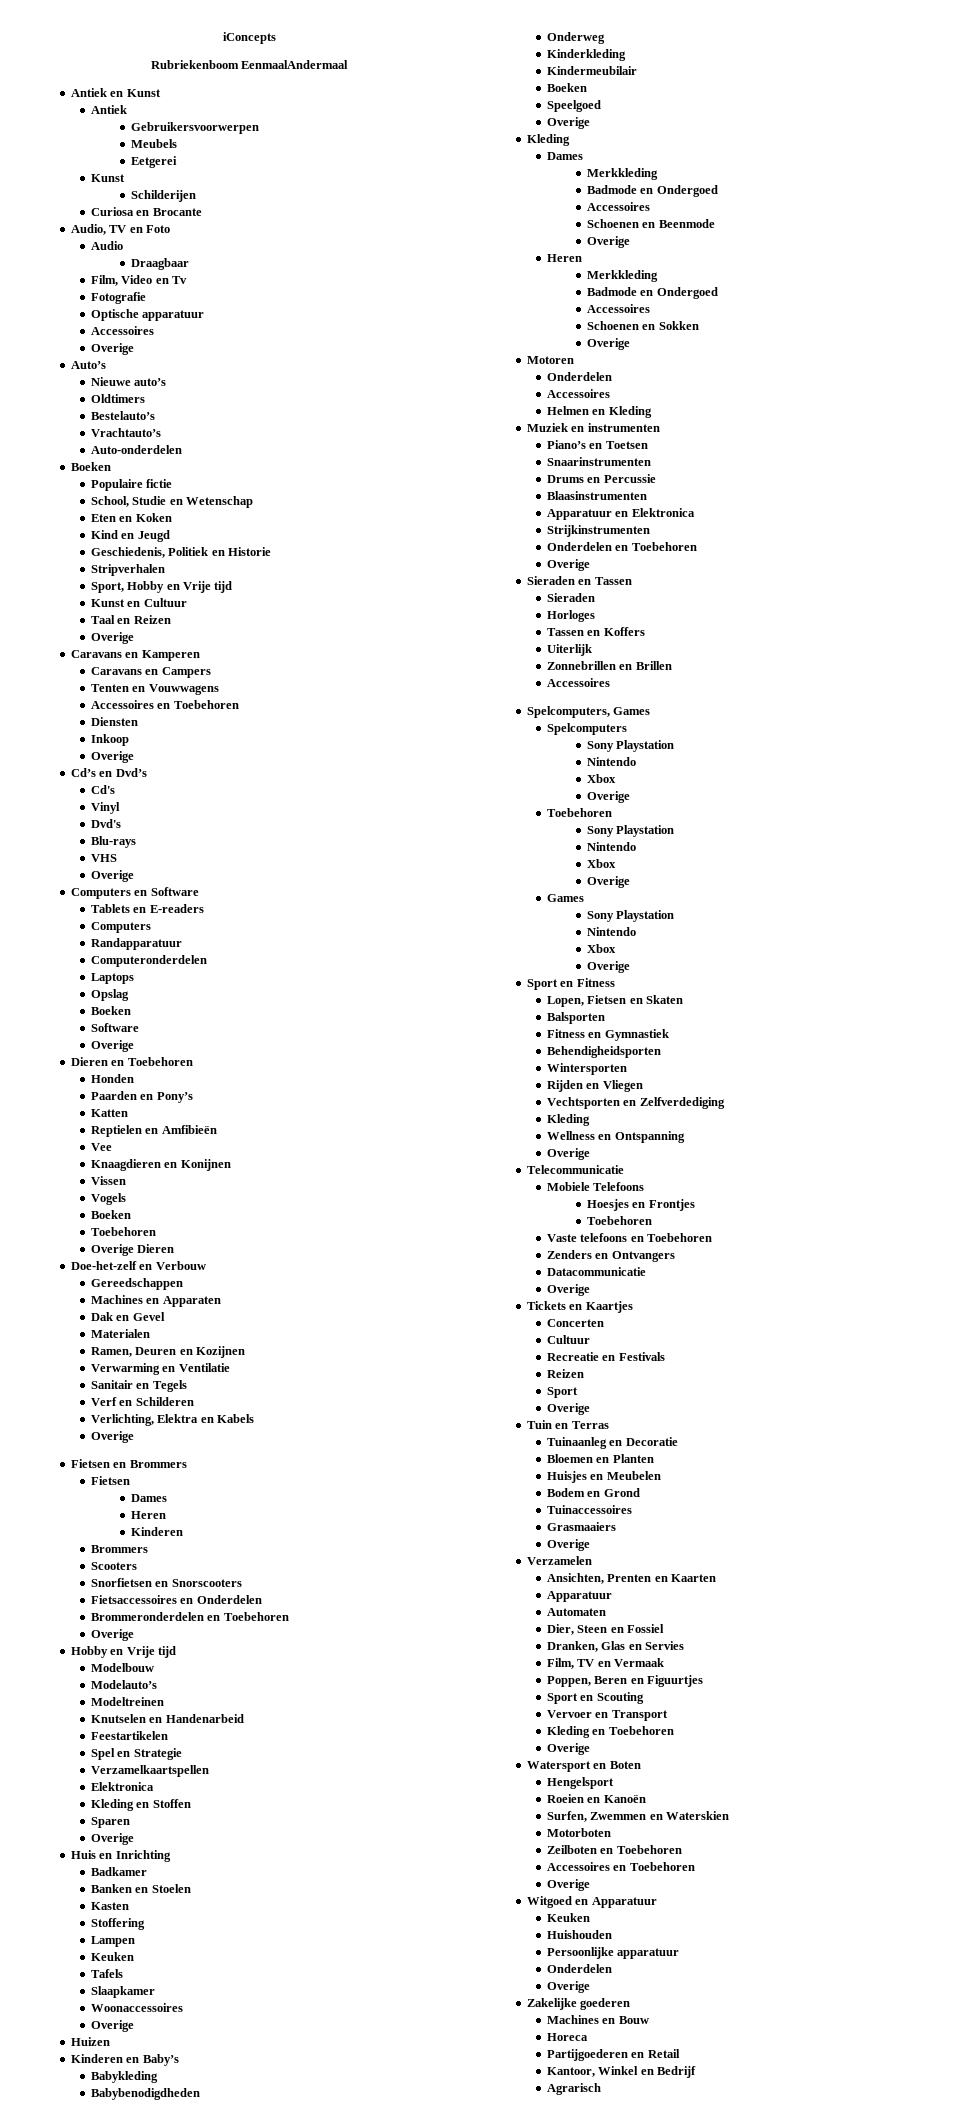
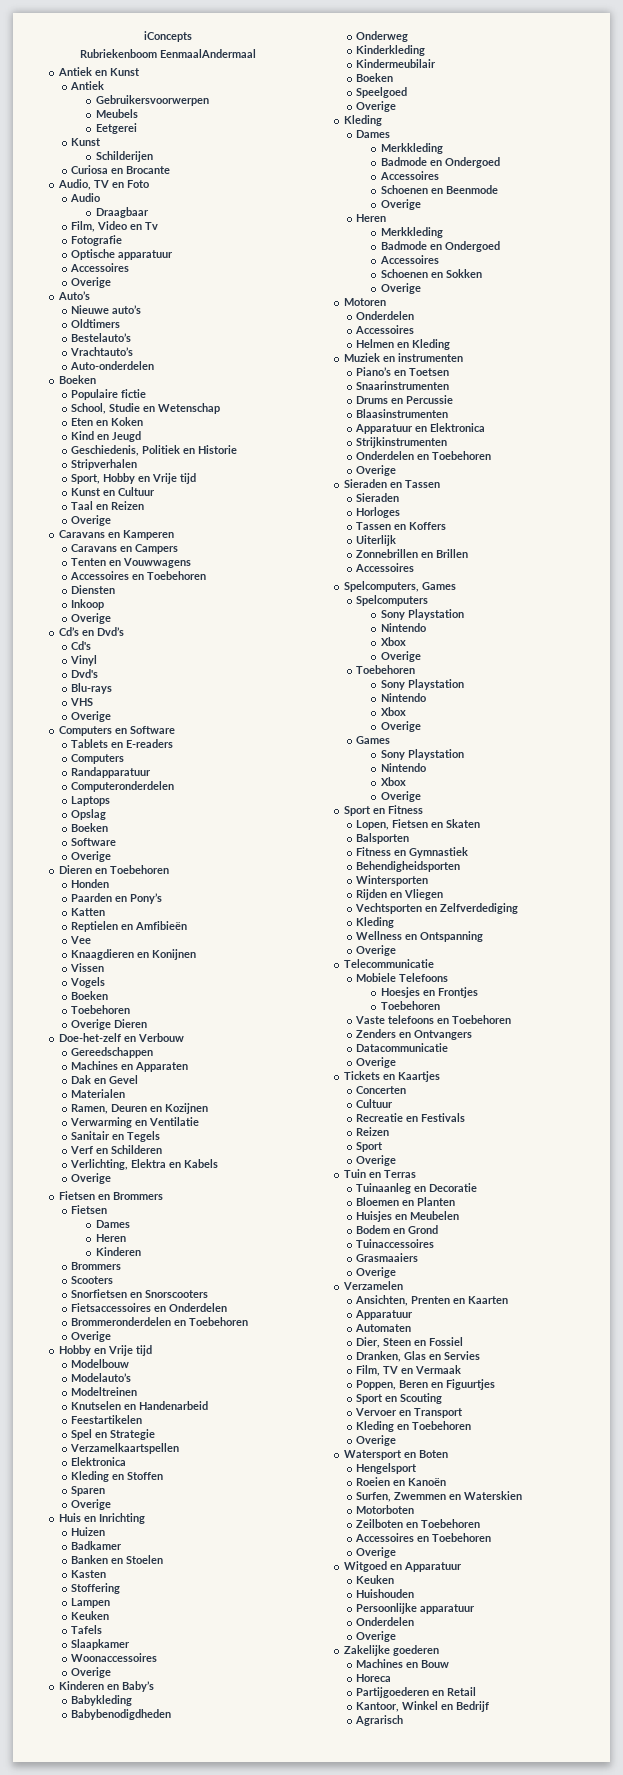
+ Huizen
- Huizen

